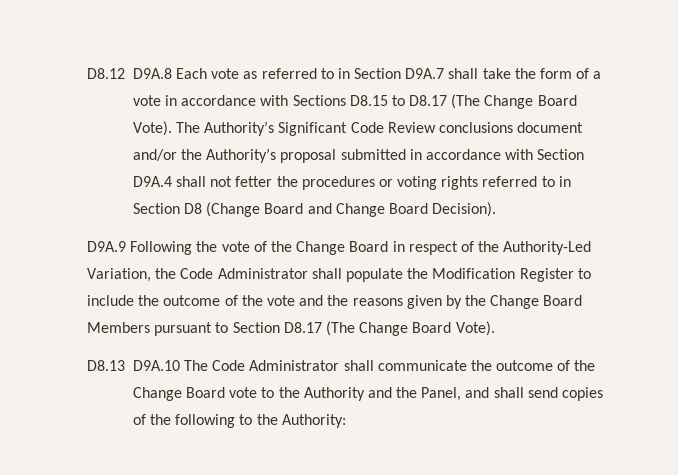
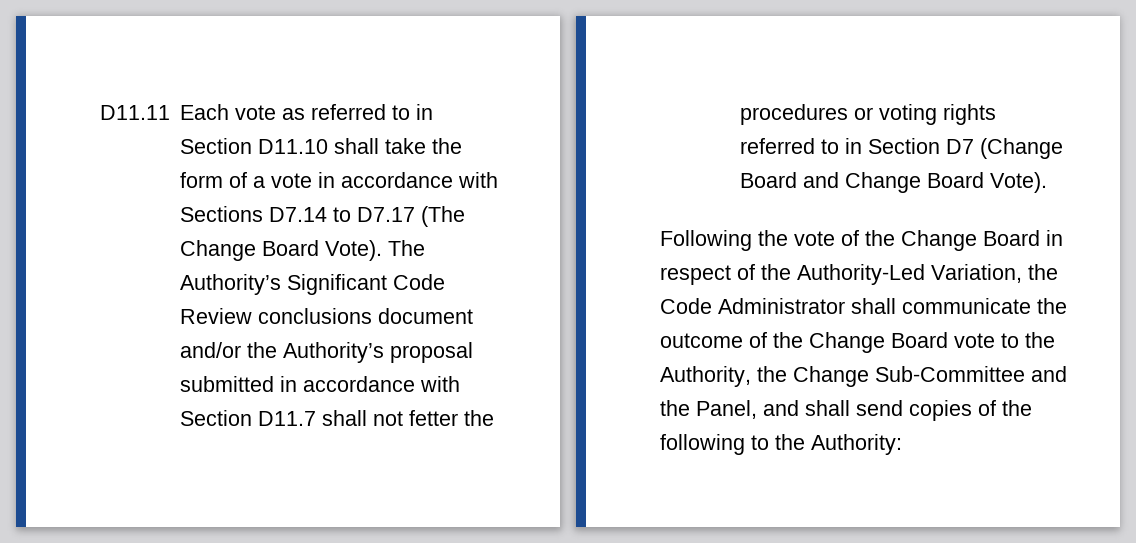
- D8.12 D9A.8 Each vote as referred to in Section D9A.7 shall take the form of a vote in accordance with Sections D8.15 to D8.17 (The Change Board Vote).
+ D11.11 Each vote as referred to in Section D11.10 shall take the form of a vote in accordance with Sections D7.14 to D7.17 (The Change Board Vote).
- The Authority’s Significant Code Review conclusions document and/or the Authority’s proposal submitted in accordance with Section D9A.4 shall not fetter the procedures or voting rights referred to in Section D8 (Change Board and Change Board Decision).
- D9A.9 Following the vote of the Change Board in respect of the Authority-Led Variation, the Code Administrator shall populate the Modification Register to include the outcome of the vote and the reasons given by the Change Board Members pursuant to Section D8.17 (The Change Board Vote).
- D8.13 D9A.10 The Code Administrator shall communicate the outcome of the Change Board vote to the Authority and the Panel, and shall send copies of the following to the Authority:
+ The Authority’s Significant Code Review conclusions document and/or the Authority’s proposal submitted in accordance with Section D11.7 shall not fetter the procedures or voting rights referred to in Section D7 (Change Board and Change Board Vote).
+ Following the vote of the Change Board in respect of the Authority-Led Variation, the Code Administrator shall communicate the outcome of the Change Board vote to the Authority, the Change Sub-Committee and the Panel, and shall send copies of the following to the Authority:

